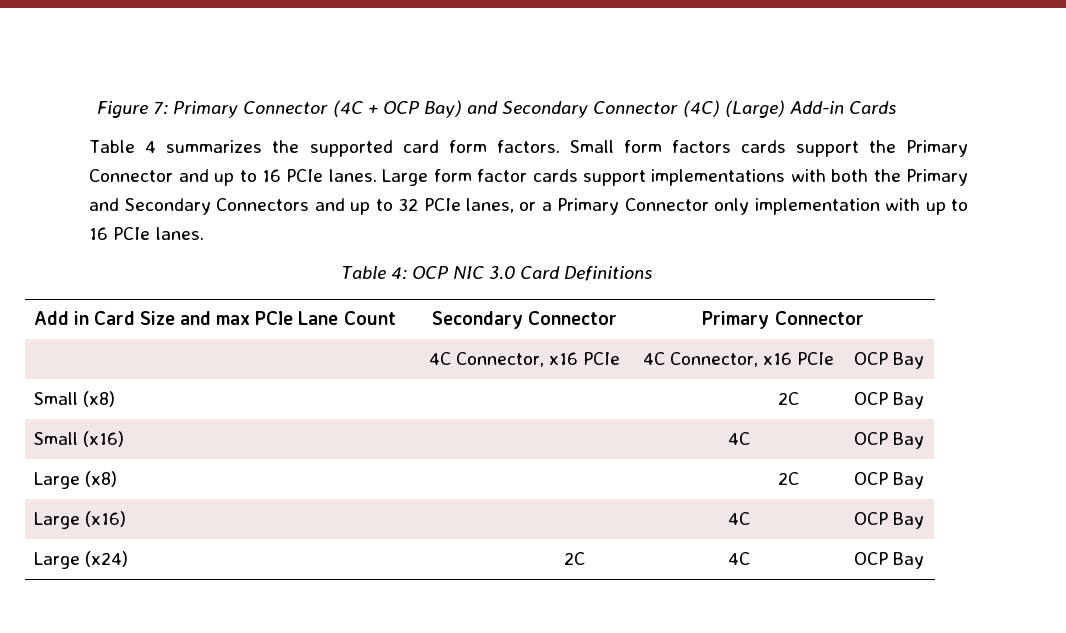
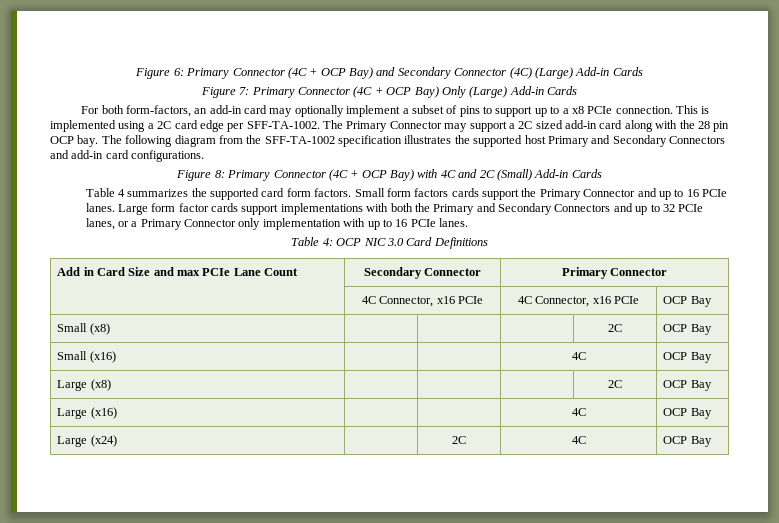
- Figure 7: Primary Connector (4C + OCP Bay) and Secondary Connector (4C) (Large) Add-in Cards
+ Figure 6: Primary Connector (4C + OCP Bay) and Secondary Connector (4C) (Large) Add-in Cards
+ Figure 7: Primary Connector (4C + OCP Bay) Only (Large) Add-in Cards
+ For both form-factors, an add-in card may optionally implement a subset of pins to support up to a x8 PCIe connection. This is implemented using a 2C card edge per SFF-TA-1002. The Primary Connector may support a 2C sized add-in card along with the 28 pin OCP bay. The following diagram from the SFF-TA-1002 specification illustrates the supported host Primary and Secondary Connectors and add-in card configurations.
+ Figure 8: Primary Connector (4C + OCP Bay) with 4C and 2C (Small) Add-in Cards

